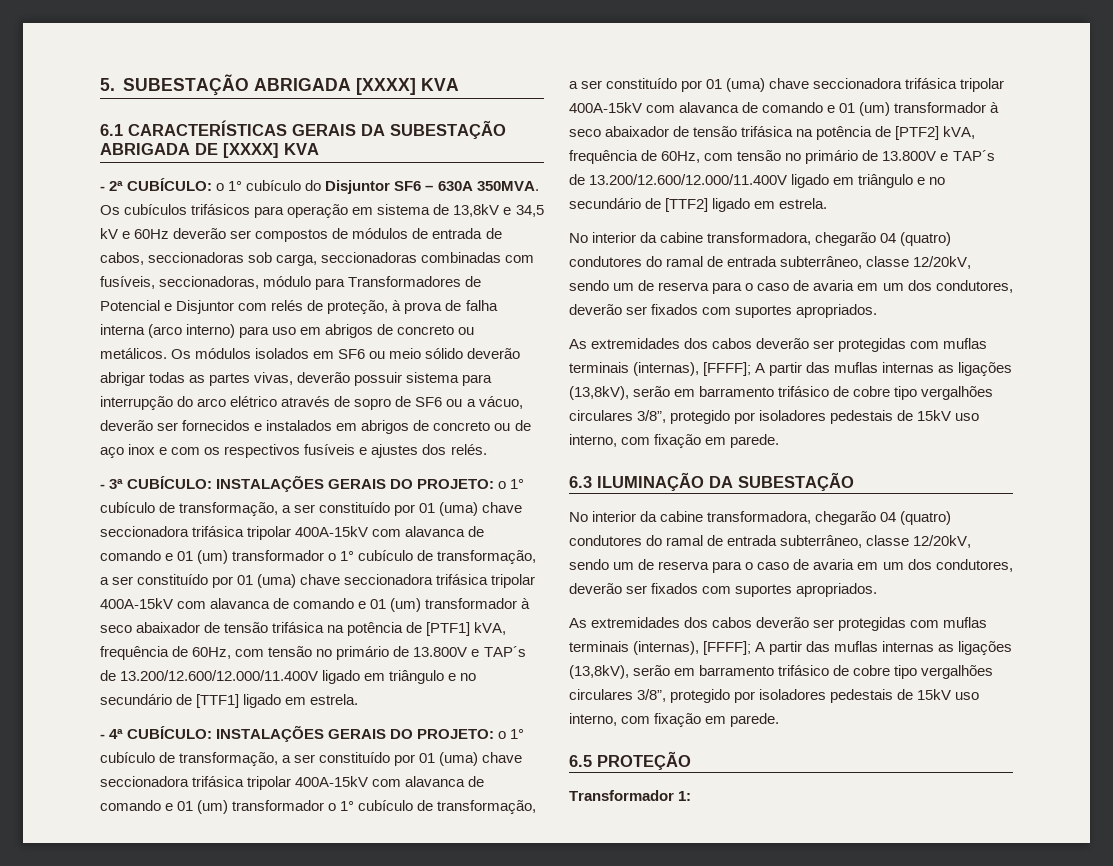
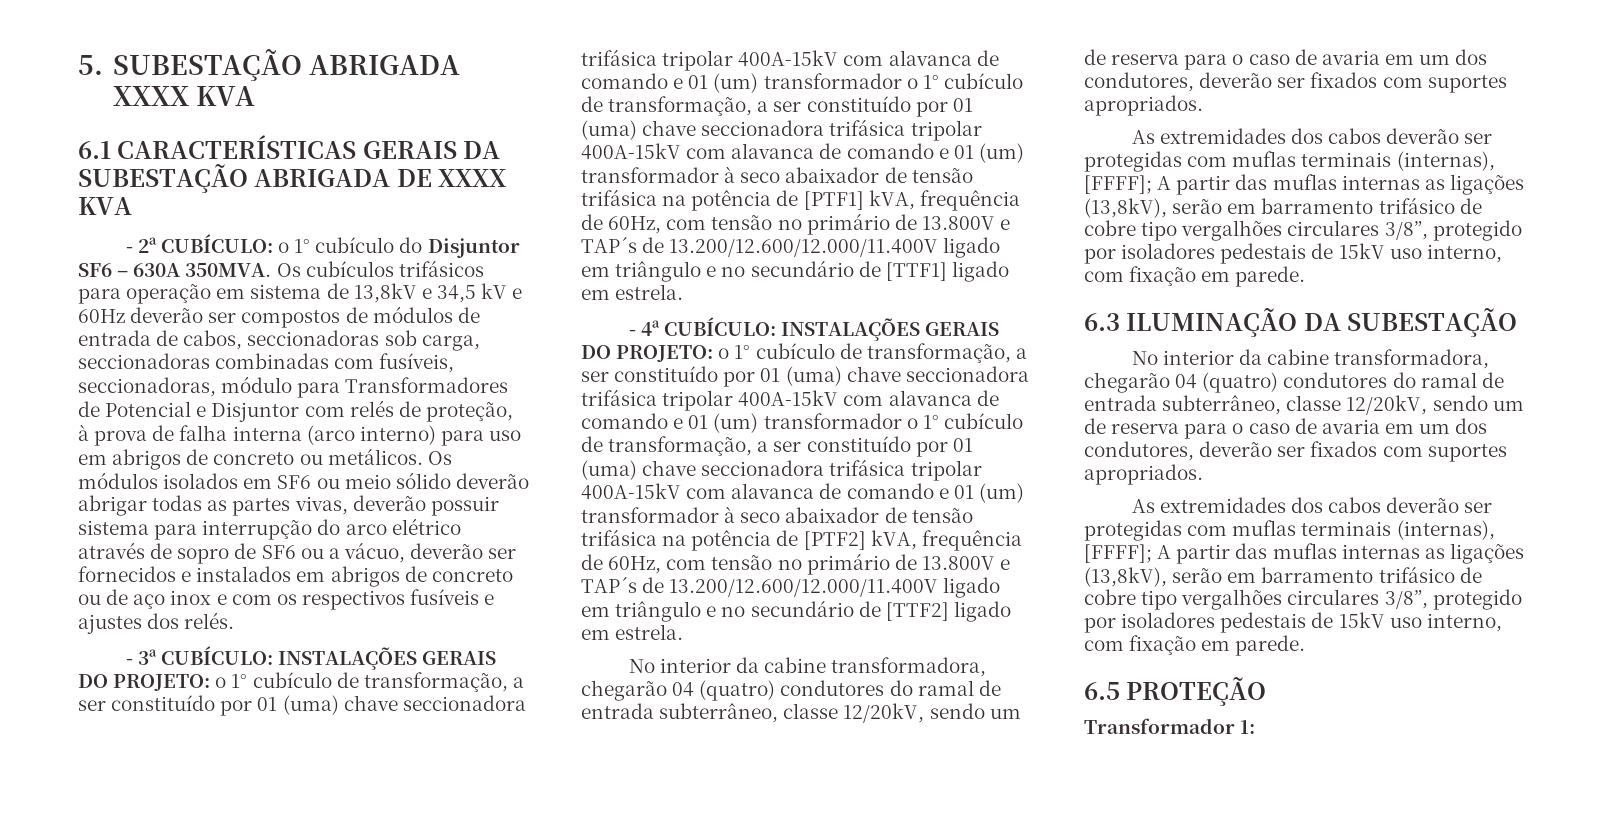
- 5. SUBESTAÇÃO ABRIGADA [XXXX] KVA
+ 5. SUBESTAÇÃO ABRIGADA XXXX KVA
- 6.1 CARACTERÍSTICAS GERAIS DA SUBESTAÇÃO ABRIGADA DE [XXXX] KVA
+ 6.1 CARACTERÍSTICAS GERAIS DA SUBESTAÇÃO ABRIGADA DE XXXX KVA

